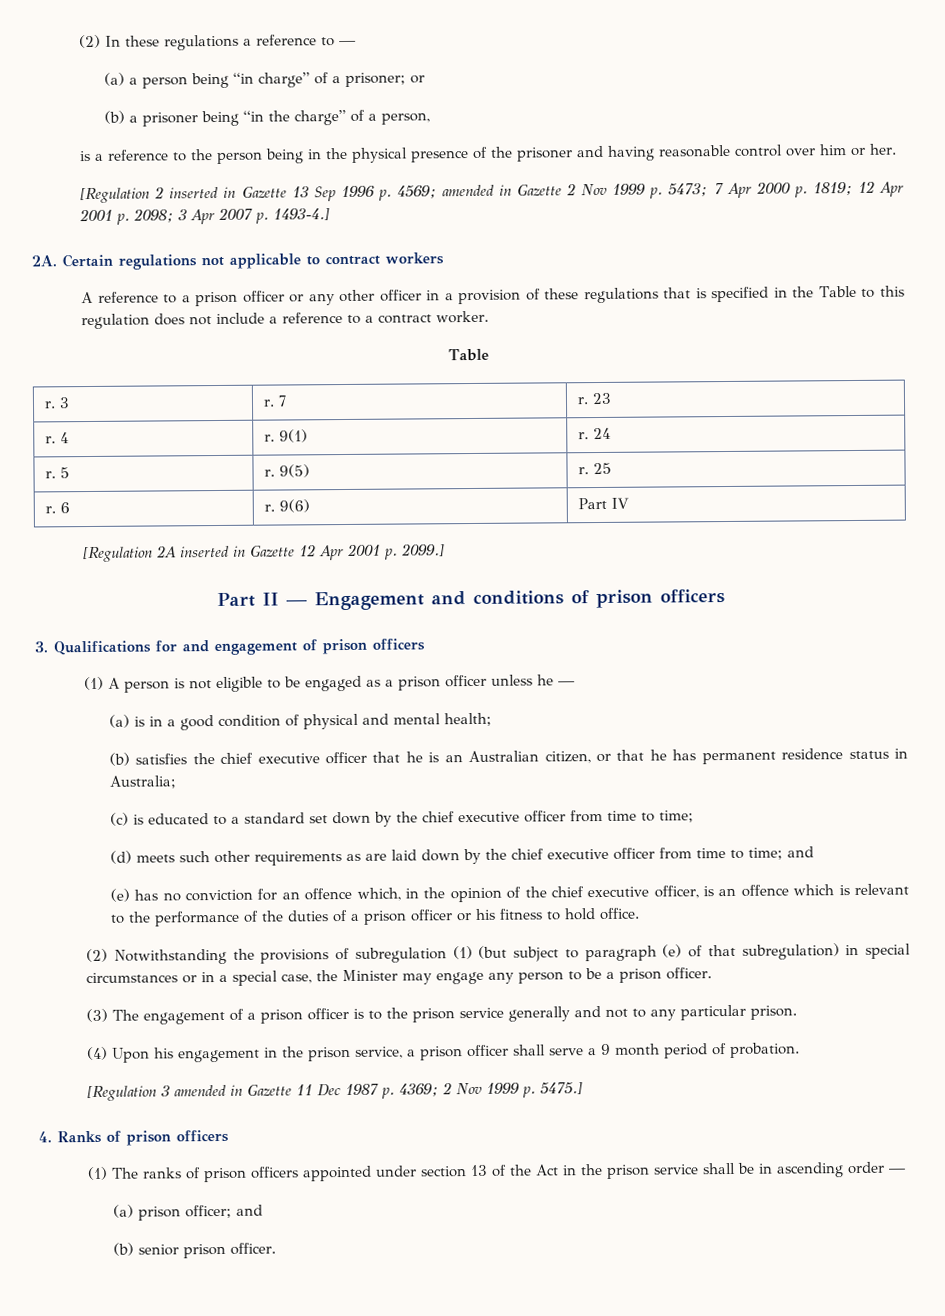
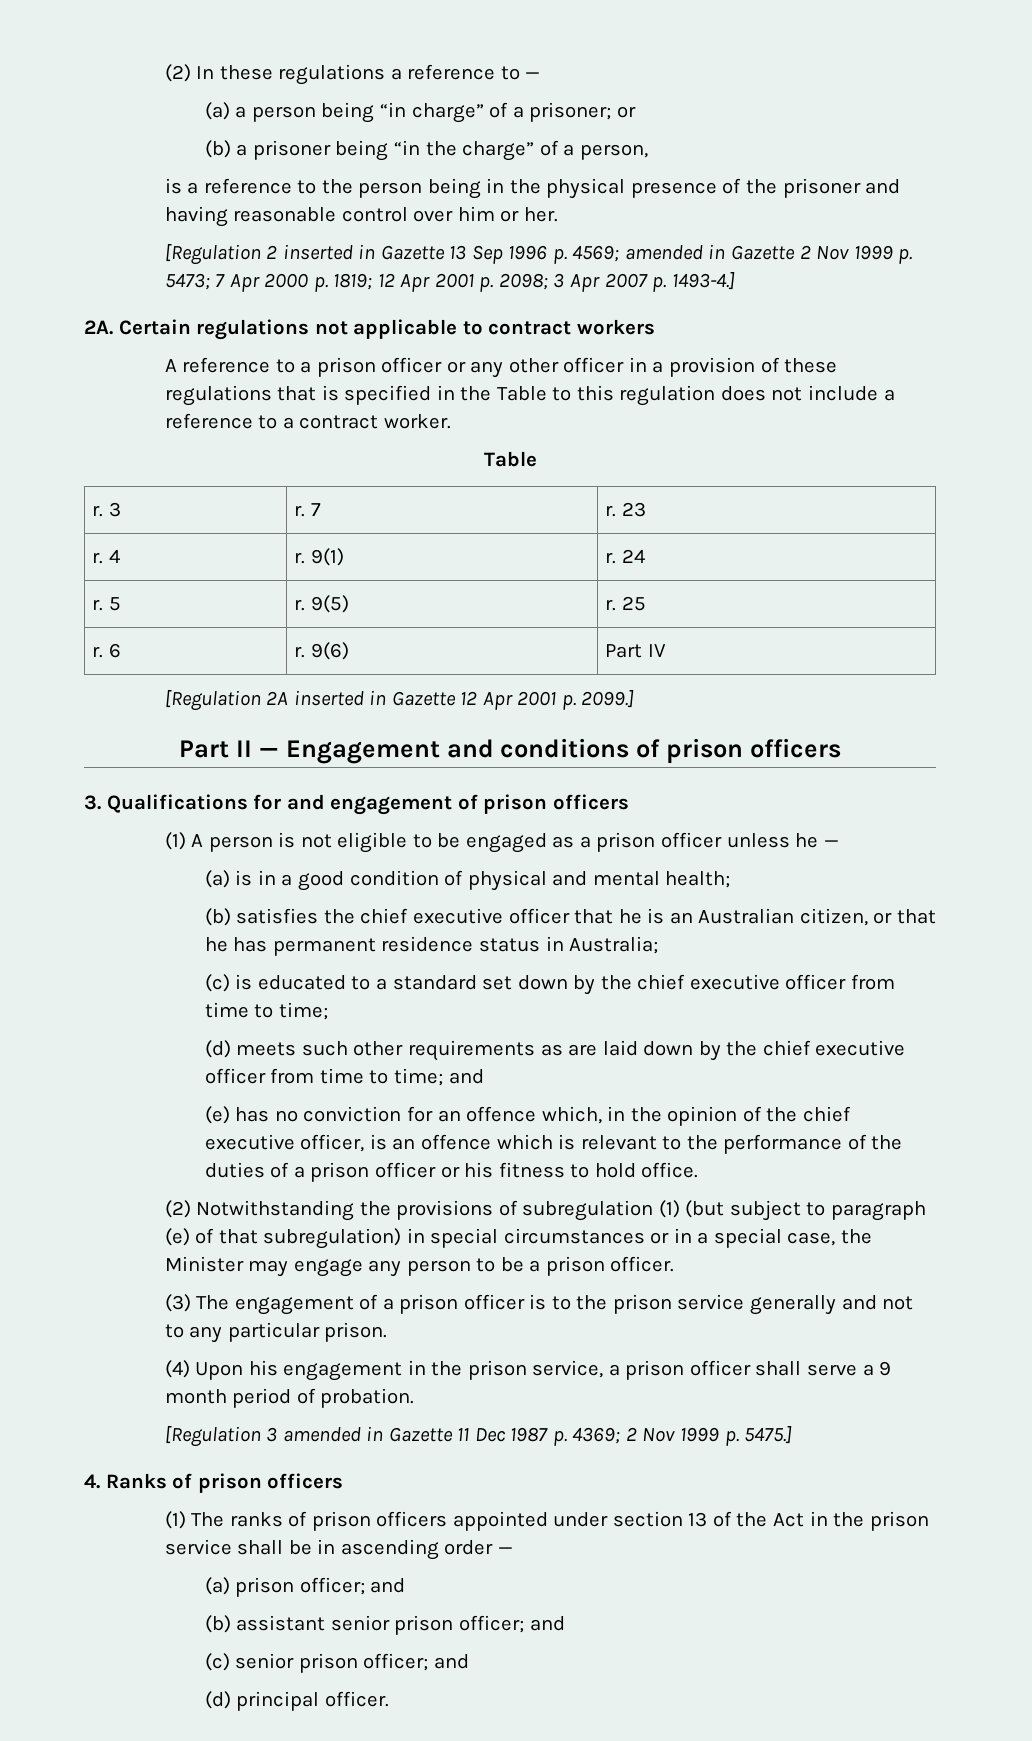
- (b) senior prison officer.
+ (b) assistant senior prison officer; and
+ (c) senior prison officer; and
+ (d) principal officer.

